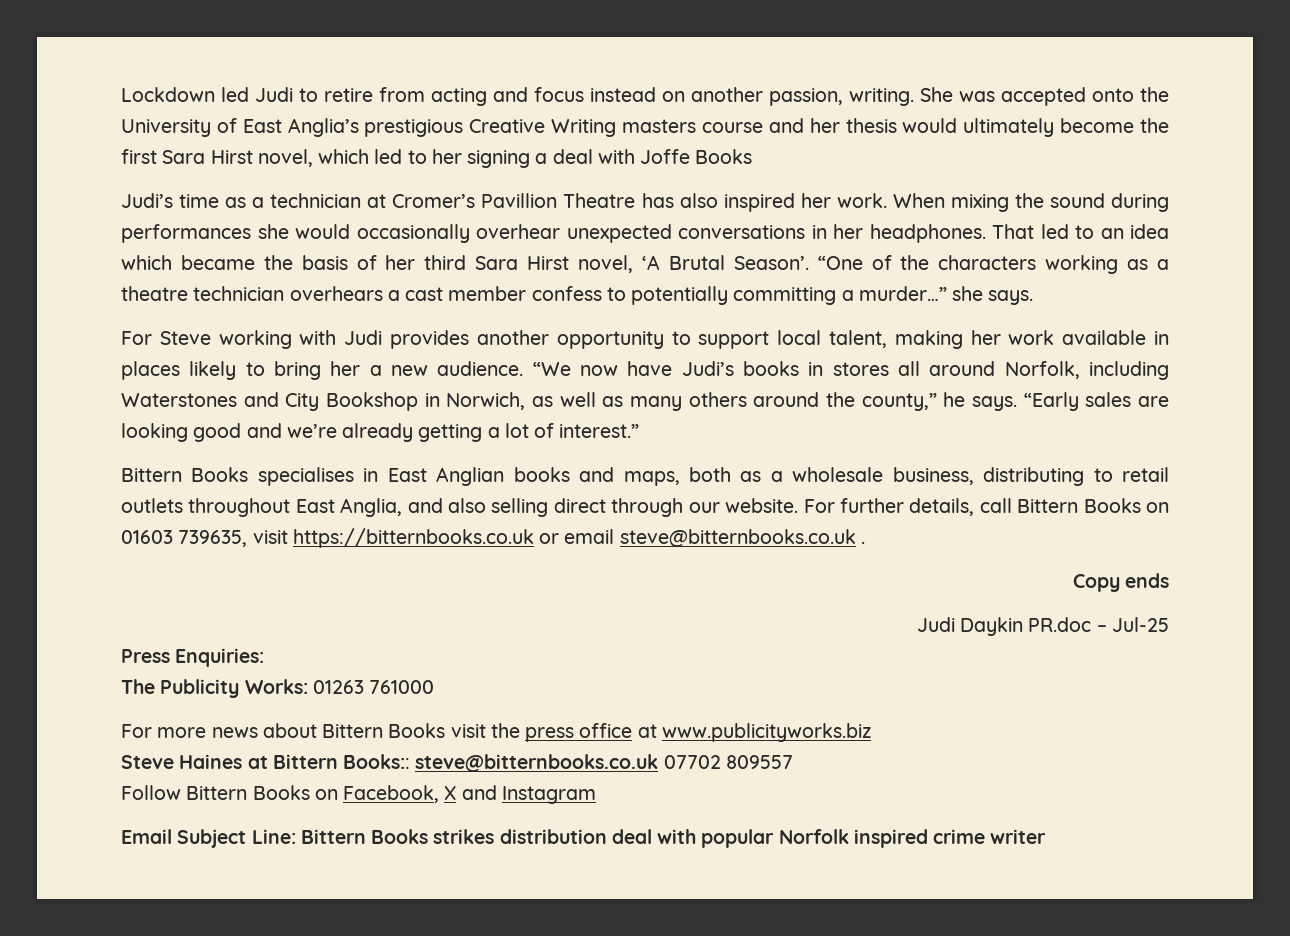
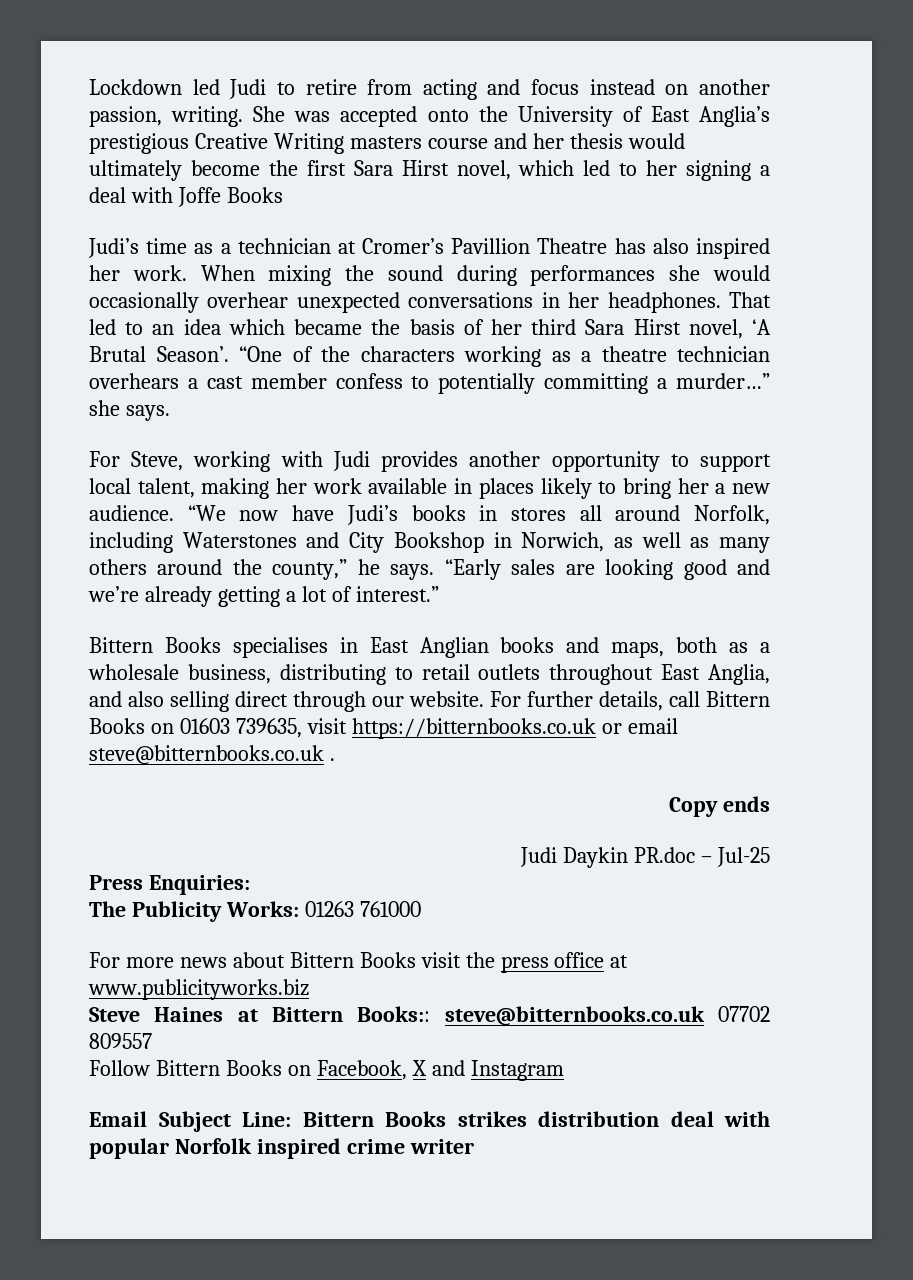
- For Steve working with Judi provides another opportunity to support local talent, making her work available in places likely to bring her a new audience.
+ For Steve, working with Judi provides another opportunity to support local talent, making her work available in places likely to bring her a new audience.

